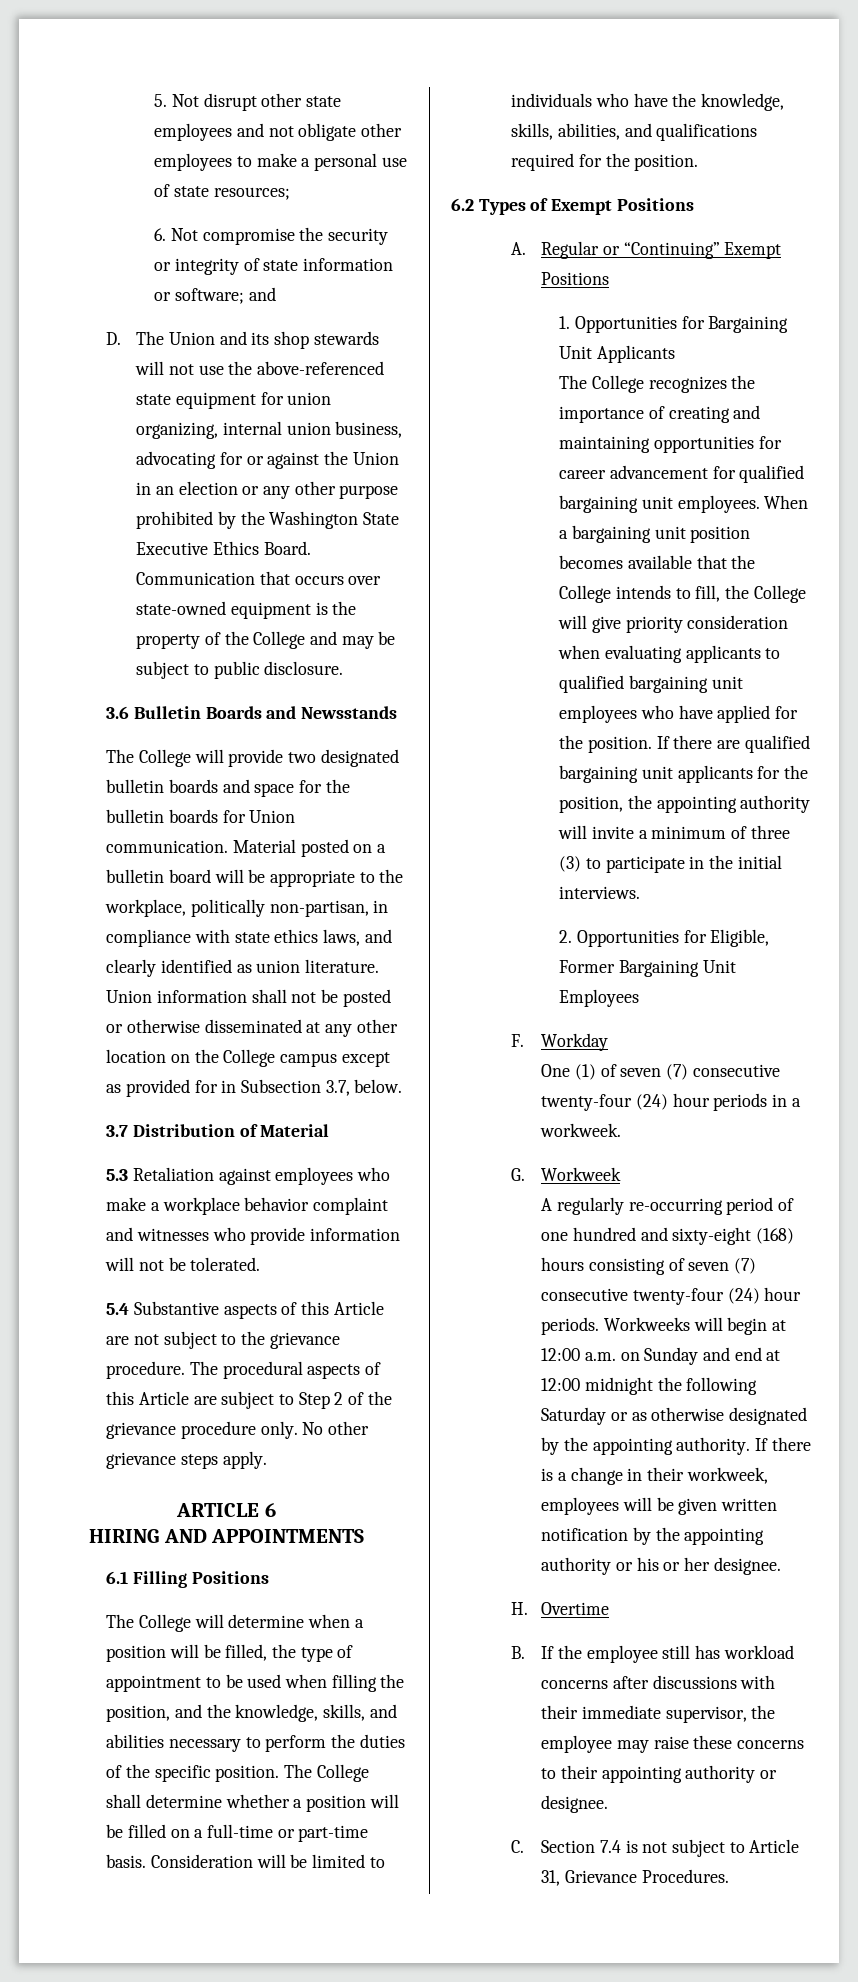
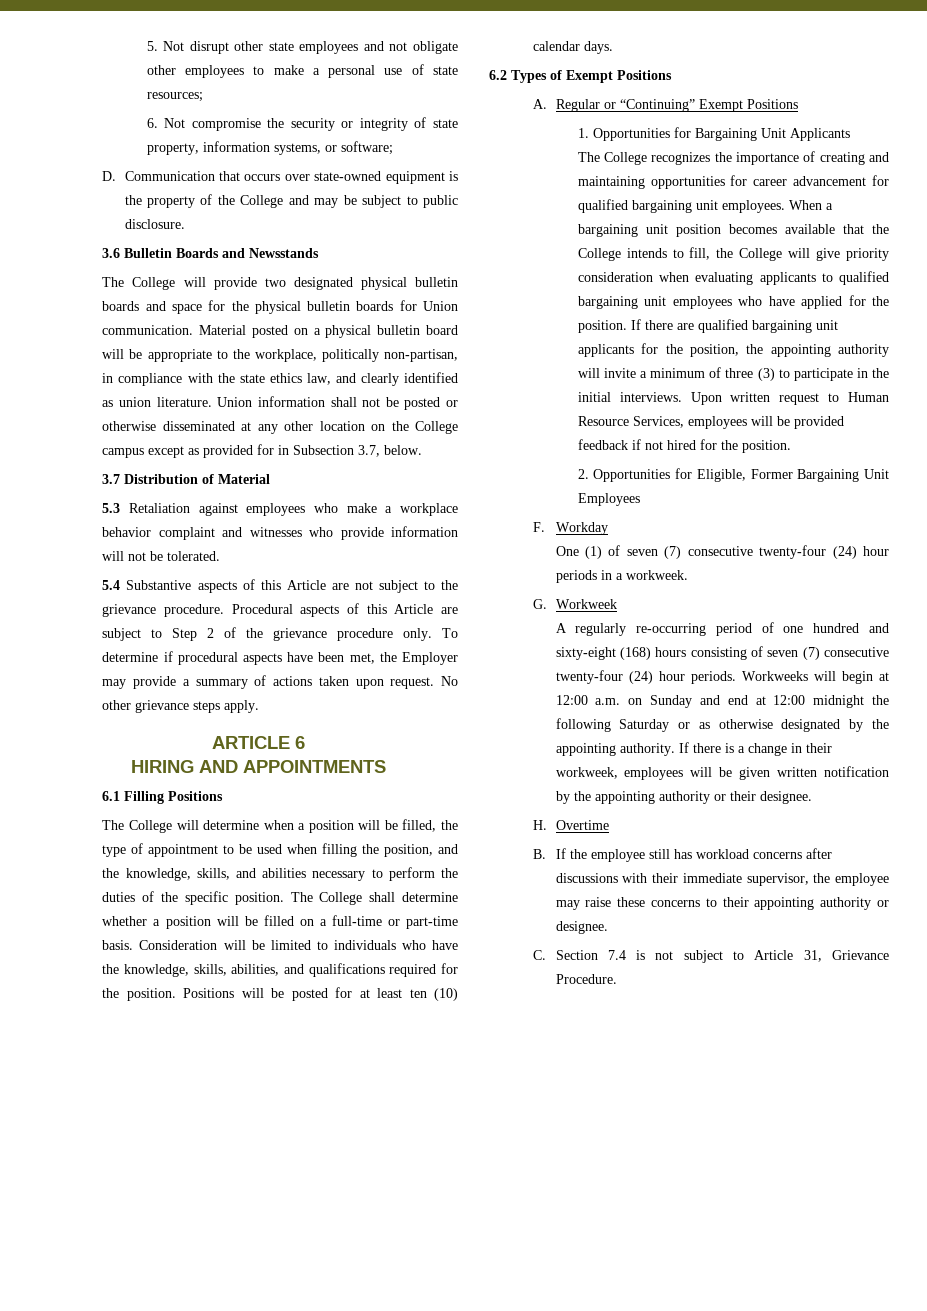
- 6. Not compromise the security or integrity of state information or software; and
+ 6. Not compromise the security or integrity of state property, information systems, or software;
- D. The Union and its shop stewards will not use the above-referenced state equipment for union organizing, internal union business, advocating for or against the Union in an election or any other purpose prohibited by the Washington State Executive Ethics Board. Communication that occurs over state-owned equipment is the property of the College and may be subject to public disclosure.
+ D. Communication that occurs over state-owned equipment is the property of the College and may be subject to public disclosure.
- The College will provide two designated bulletin boards and space for the bulletin boards for Union communication.
+ The College will provide two designated physical bulletin boards and space for the physical bulletin boards for Union communication.
- Material posted on a bulletin board will be appropriate to the workplace, politically non-partisan, in compliance with state ethics laws, and clearly identified as union literature.
+ Material posted on a physical bulletin board will be appropriate to the workplace, politically non-partisan, in compliance with the state ethics law, and clearly identified as union literature.
- The procedural aspects of this Article are subject to Step 2 of the grievance procedure only.
+ Procedural aspects of this Article are subject to Step 2 of the grievance procedure only.
+ To determine if procedural aspects have been met, the Employer may provide a summary of actions taken upon request.
+ Positions will be posted for at least ten (10) calendar days.
+ Upon written request to Human Resource Services, employees will be provided feedback if not hired for the position.
- If there is a change in their workweek, employees will be given written notification by the appointing authority or his or her designee.
+ If there is a change in their workweek, employees will be given written notification by the appointing authority or their designee.
- C. Section 7.4 is not subject to Article 31, Grievance Procedures.
+ C. Section 7.4 is not subject to Article 31, Grievance Procedure.

